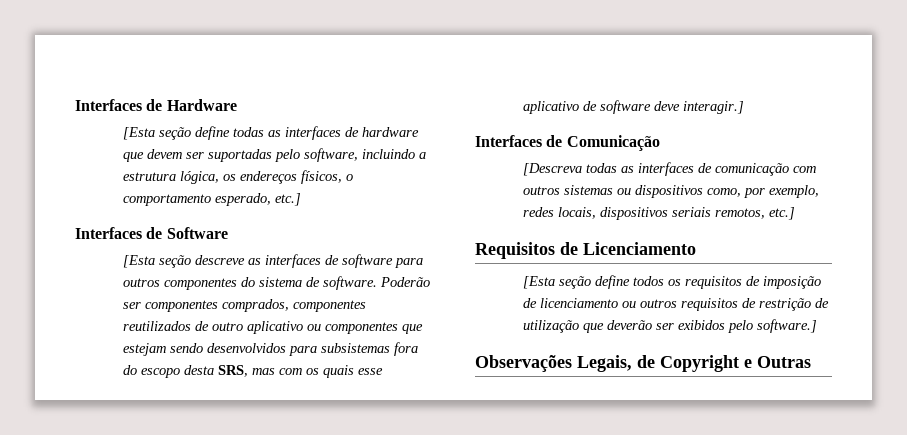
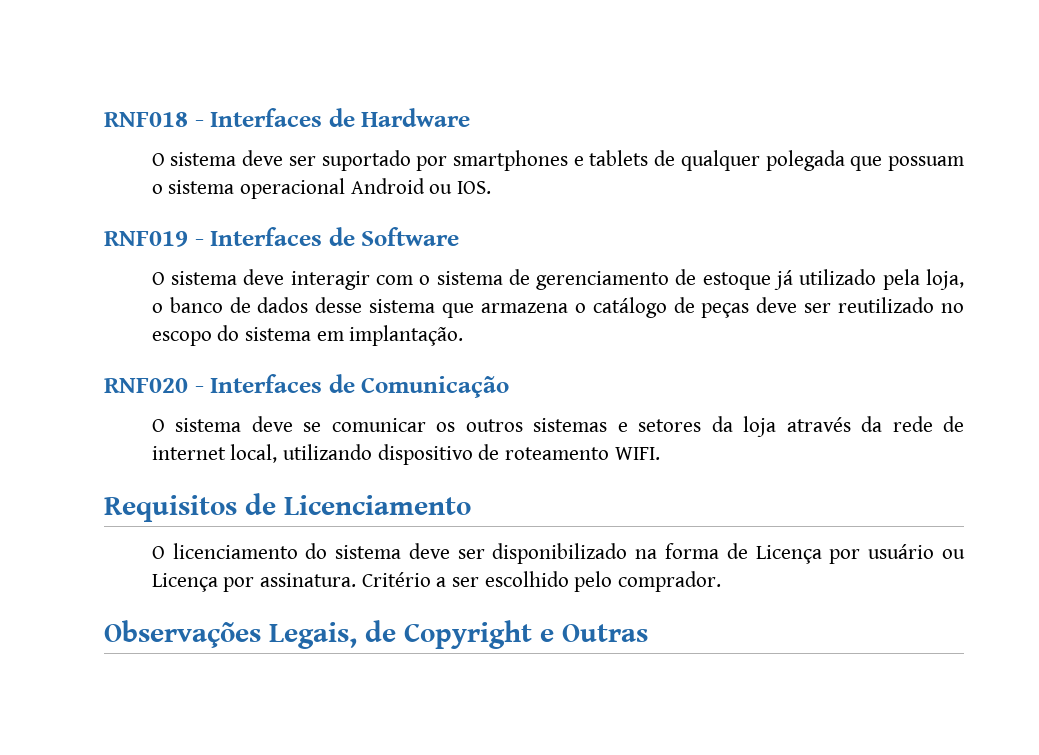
- Interfaces de Hardware
+ RNF018 - Interfaces de Hardware
- [Esta seção define todas as interfaces de hardware que devem ser suportadas pelo software, incluindo a estrutura lógica, os endereços físicos, o comportamento esperado, etc.]
- Interfaces de Software
- [Esta seção descreve as interfaces de software para outros componentes do sistema de software. Poderão ser componentes comprados, componentes reutilizados de outro aplicativo ou componentes que estejam sendo desenvolvidos para subsistemas fora do escopo desta SRS, mas com os quais esse aplicativo de software deve interagir.]
- Interfaces de Comunicação
- [Descreva todas as interfaces de comunicação com outros sistemas ou dispositivos como, por exemplo, redes locais, dispositivos seriais remotos, etc.]
+ O sistema deve ser suportado por smartphones e tablets de qualquer polegada que possuam o sistema operacional Android ou IOS.
+ RNF019 - Interfaces de Software
+ O sistema deve interagir com o sistema de gerenciamento de estoque já utilizado pela loja, o banco de dados desse sistema que armazena o catálogo de peças deve ser reutilizado no escopo do sistema em implantação.
+ RNF020 - Interfaces de Comunicação
+ O sistema deve se comunicar os outros sistemas e setores da loja através da rede de internet local, utilizando dispositivo de roteamento WIFI.
  Requisitos de Licenciamento
- [Esta seção define todos os requisitos de imposição de licenciamento ou outros requisitos de restrição de utilização que deverão ser exibidos pelo software.]
+ O licenciamento do sistema deve ser disponibilizado na forma de Licença por usuário ou Licença por assinatura. Critério a ser escolhido pelo comprador.

